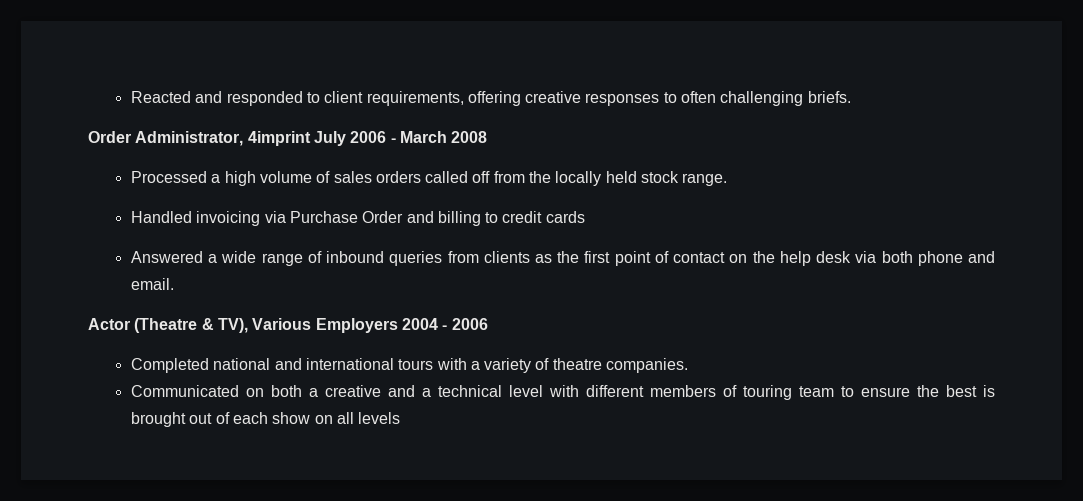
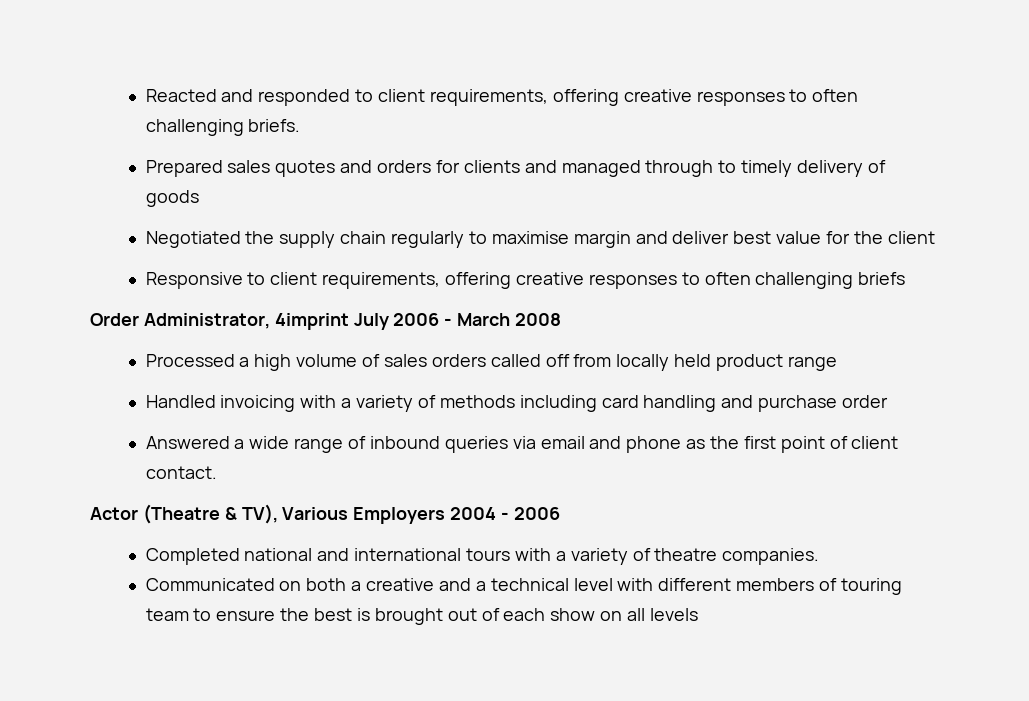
+ Prepared sales quotes and orders for clients and managed through to timely delivery of goods
+ Negotiated the supply chain regularly to maximise margin and deliver best value for the client
+ Responsive to client requirements, offering creative responses to often challenging briefs
- Processed a high volume of sales orders called off from the locally held stock range.
+ Processed a high volume of sales orders called off from locally held product range
- Handled invoicing via Purchase Order and billing to credit cards
+ Handled invoicing with a variety of methods including card handling and purchase order
- Answered a wide range of inbound queries from clients as the first point of contact on the help desk via both phone and email.
+ Answered a wide range of inbound queries via email and phone as the first point of client contact.

